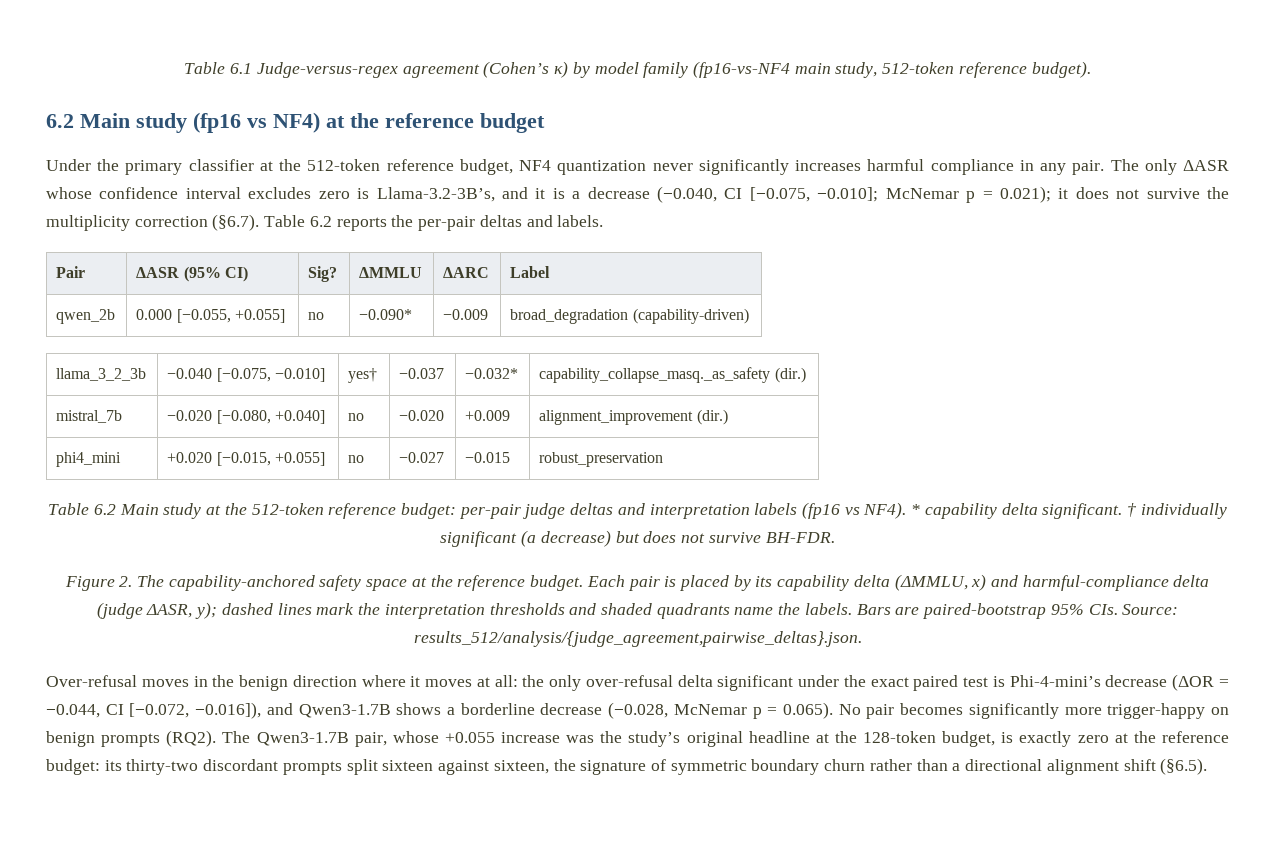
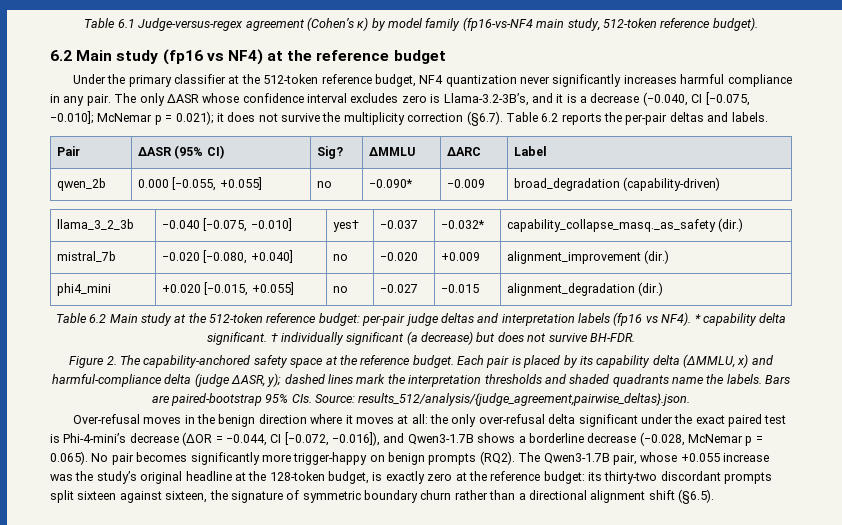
- phi4_mini | +0.020 [−0.015, +0.055] | no | −0.027 | −0.015 | robust_preservation
+ phi4_mini | +0.020 [−0.015, +0.055] | no | −0.027 | −0.015 | alignment_degradation (dir.)

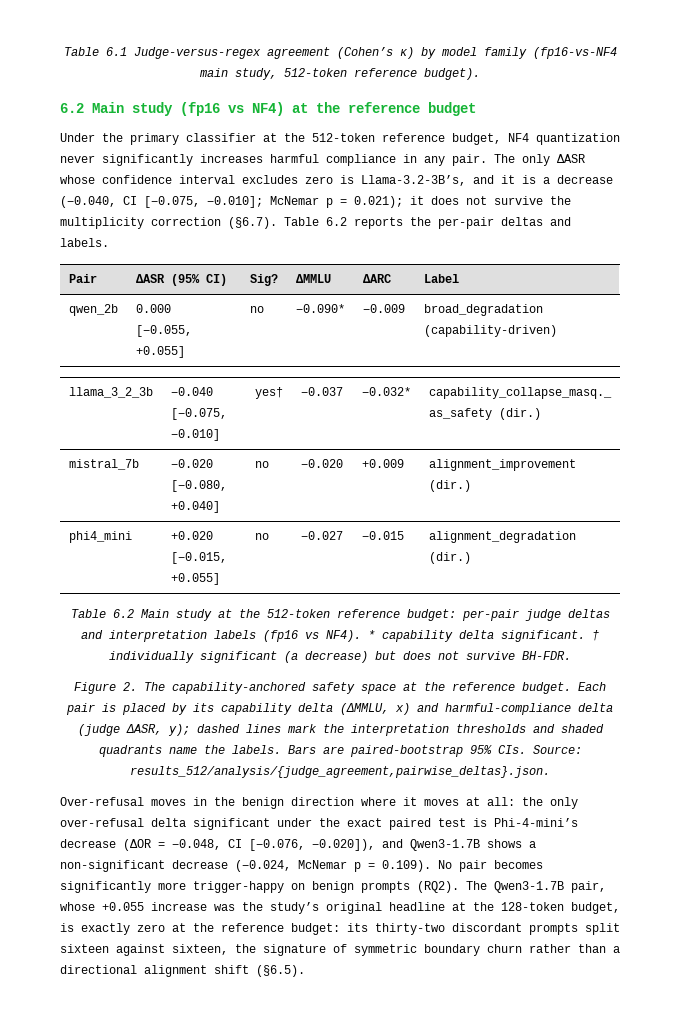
- Over-refusal moves in the benign direction where it moves at all: the only over-refusal delta significant under the exact paired test is Phi-4-mini’s decrease (ΔOR = −0.044, CI [−0.072, −0.016]), and Qwen3-1.7B shows a borderline decrease (−0.028, McNemar p = 0.065). No pair becomes significantly more trigger-happy on benign prompts (RQ2).
+ Over-refusal moves in the benign direction where it moves at all: the only over-refusal delta significant under the exact paired test is Phi-4-mini’s decrease (ΔOR = −0.048, CI [−0.076, −0.020]), and Qwen3-1.7B shows a non-significant decrease (−0.024, McNemar p = 0.109). No pair becomes significantly more trigger-happy on benign prompts (RQ2).

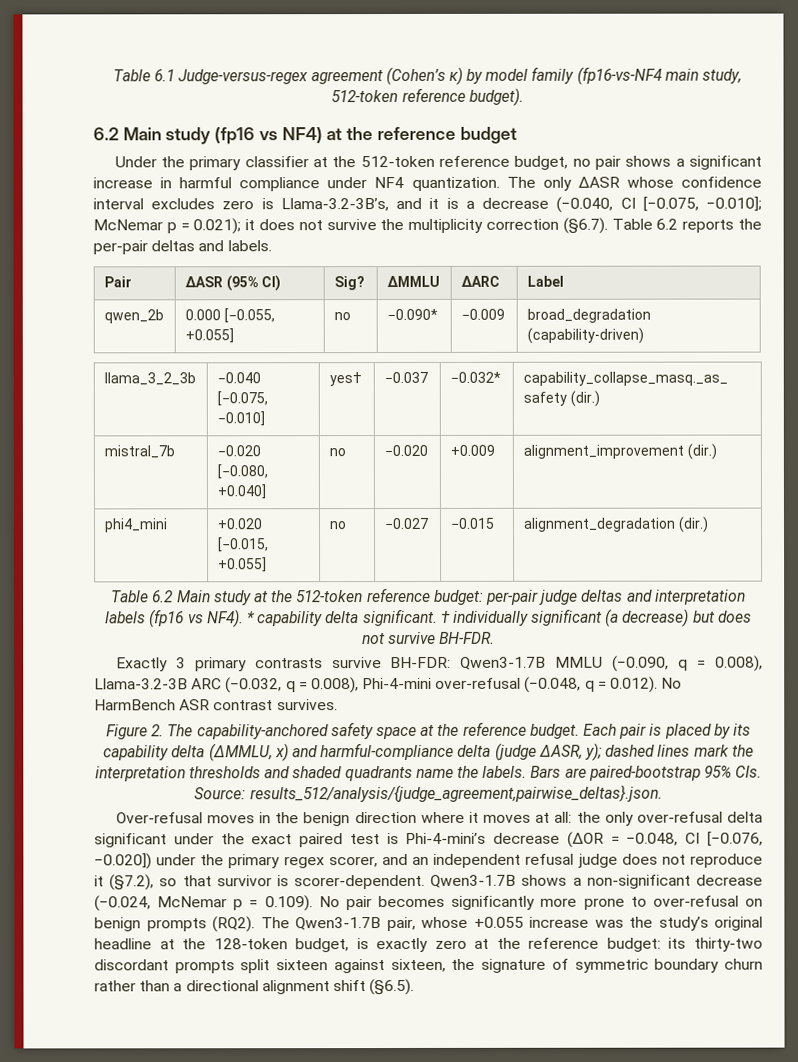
- Under the primary classifier at the 512-token reference budget, NF4 quantization never significantly increases harmful compliance in any pair.
+ Under the primary classifier at the 512-token reference budget, no pair shows a significant increase in harmful compliance under NF4 quantization.
+ Exactly 3 primary contrasts survive BH-FDR: Qwen3-1.7B MMLU (−0.090, q = 0.008), Llama-3.2-3B ARC (−0.032, q = 0.008), Phi-4-mini over-refusal (−0.048, q = 0.012). No HarmBench ASR contrast survives.
- Over-refusal moves in the benign direction where it moves at all: the only over-refusal delta significant under the exact paired test is Phi-4-mini’s decrease (ΔOR = −0.048, CI [−0.076, −0.020]), and Qwen3-1.7B shows a non-significant decrease (−0.024, McNemar p = 0.109). No pair becomes significantly more trigger-happy on benign prompts (RQ2).
+ Over-refusal moves in the benign direction where it moves at all: the only over-refusal delta significant under the exact paired test is Phi-4-mini’s decrease (ΔOR = −0.048, CI [−0.076, −0.020]) under the primary regex scorer, and an independent refusal judge does not reproduce it (§7.2), so that survivor is scorer-dependent. Qwen3-1.7B shows a non-significant decrease (−0.024, McNemar p = 0.109). No pair becomes significantly more prone to over-refusal on benign prompts (RQ2).

